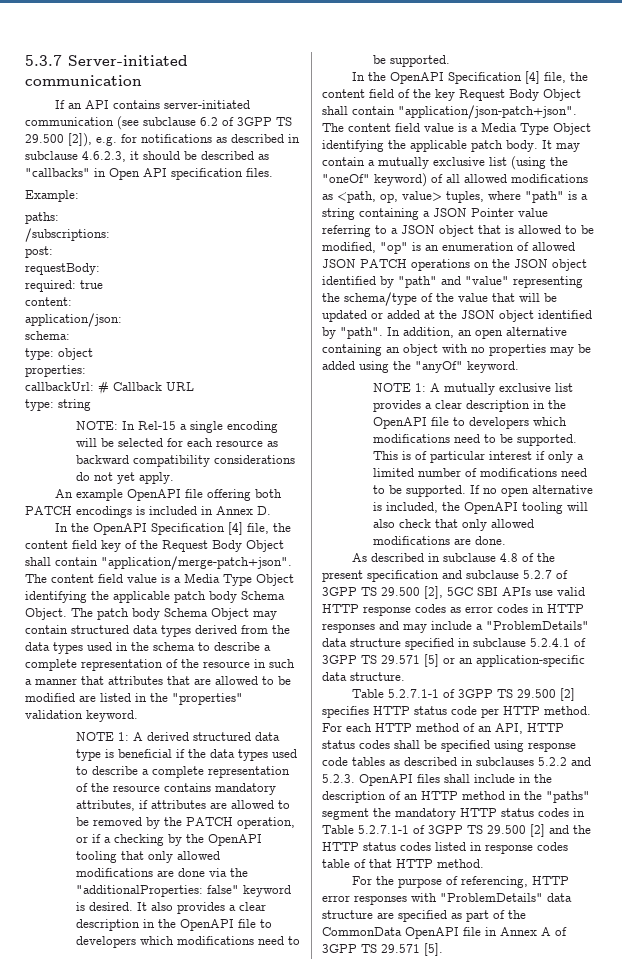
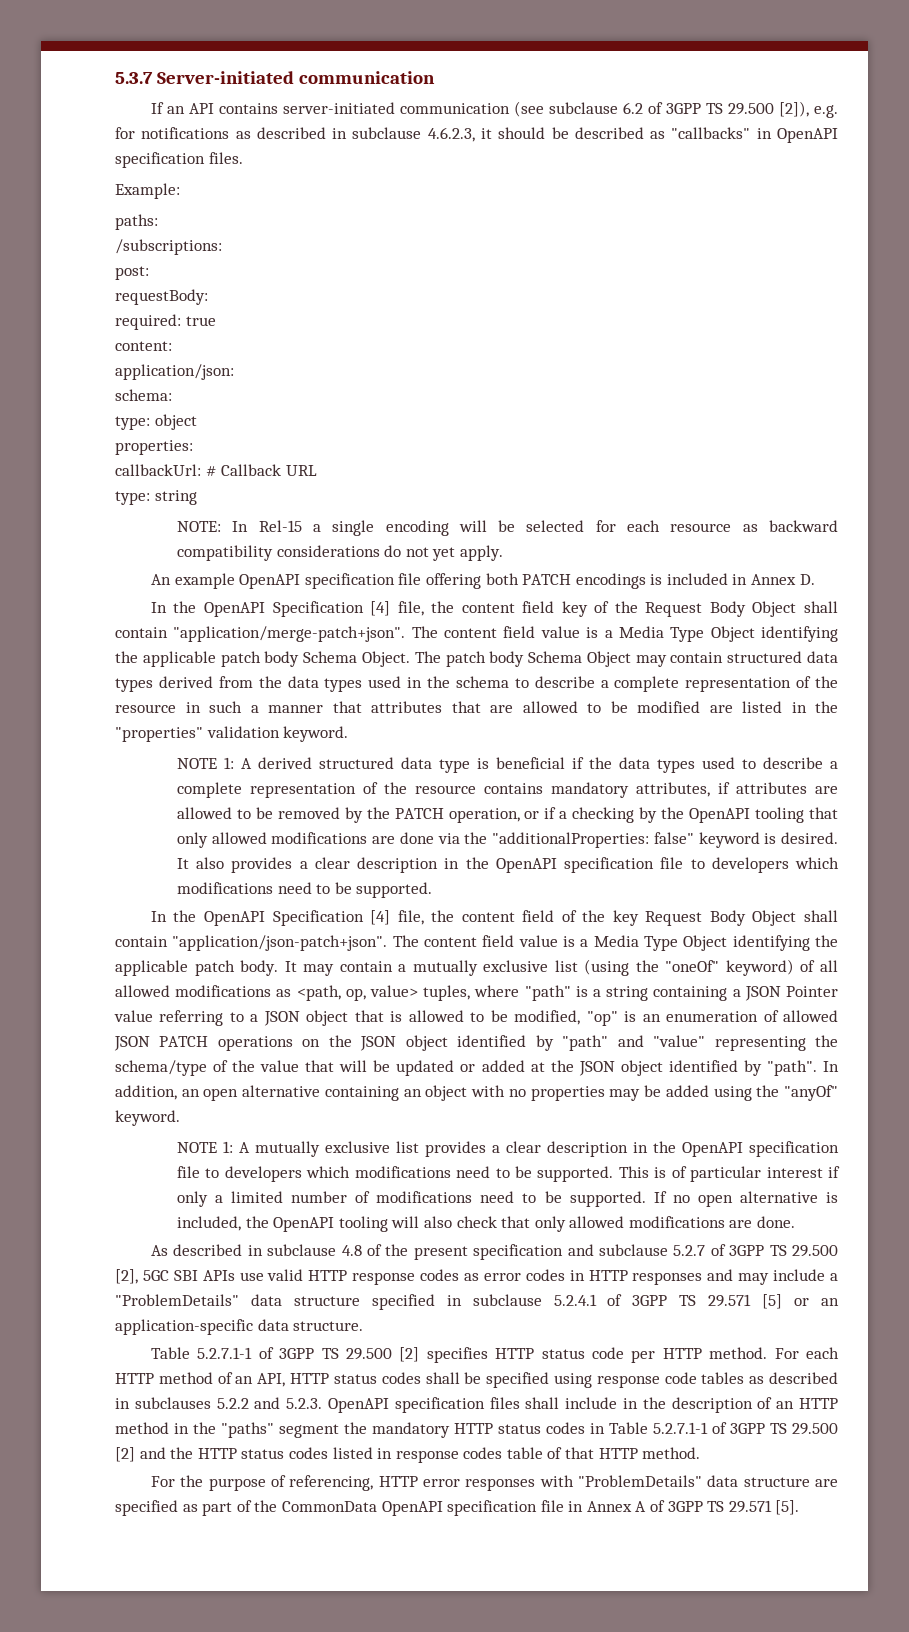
- If an API contains server-initiated communication (see subclause 6.2 of 3GPP TS 29.500 [2]), e.g. for notifications as described in subclause 4.6.2.3, it should be described as "callbacks" in Open API specification files.
+ If an API contains server-initiated communication (see subclause 6.2 of 3GPP TS 29.500 [2]), e.g. for notifications as described in subclause 4.6.2.3, it should be described as "callbacks" in OpenAPI specification files.
- An example OpenAPI file offering both PATCH encodings is included in Annex D.
+ An example OpenAPI specification file offering both PATCH encodings is included in Annex D.
- It also provides a clear description in the OpenAPI file to developers which modifications need to be supported.
+ It also provides a clear description in the OpenAPI specification file to developers which modifications need to be supported.
- NOTE 1: A mutually exclusive list provides a clear description in the OpenAPI file to developers which modifications need to be supported.
+ NOTE 1: A mutually exclusive list provides a clear description in the OpenAPI specification file to developers which modifications need to be supported.
- For each HTTP method of an API, HTTP status codes shall be specified using response code tables as described in subclauses 5.2.2 and 5.2.3. OpenAPI files shall include in the description of an HTTP method in the "paths" segment the mandatory HTTP status codes in Table 5.2.7.1-1 of 3GPP TS 29.500 [2] and the HTTP status codes listed in response codes table of that HTTP method.
+ For each HTTP method of an API, HTTP status codes shall be specified using response code tables as described in subclauses 5.2.2 and 5.2.3. OpenAPI specification files shall include in the description of an HTTP method in the "paths" segment the mandatory HTTP status codes in Table 5.2.7.1-1 of 3GPP TS 29.500 [2] and the HTTP status codes listed in response codes table of that HTTP method.
- For the purpose of referencing, HTTP error responses with "ProblemDetails" data structure are specified as part of the CommonData OpenAPI file in Annex A of 3GPP TS 29.571 [5].
+ For the purpose of referencing, HTTP error responses with "ProblemDetails" data structure are specified as part of the CommonData OpenAPI specification file in Annex A of 3GPP TS 29.571 [5].

